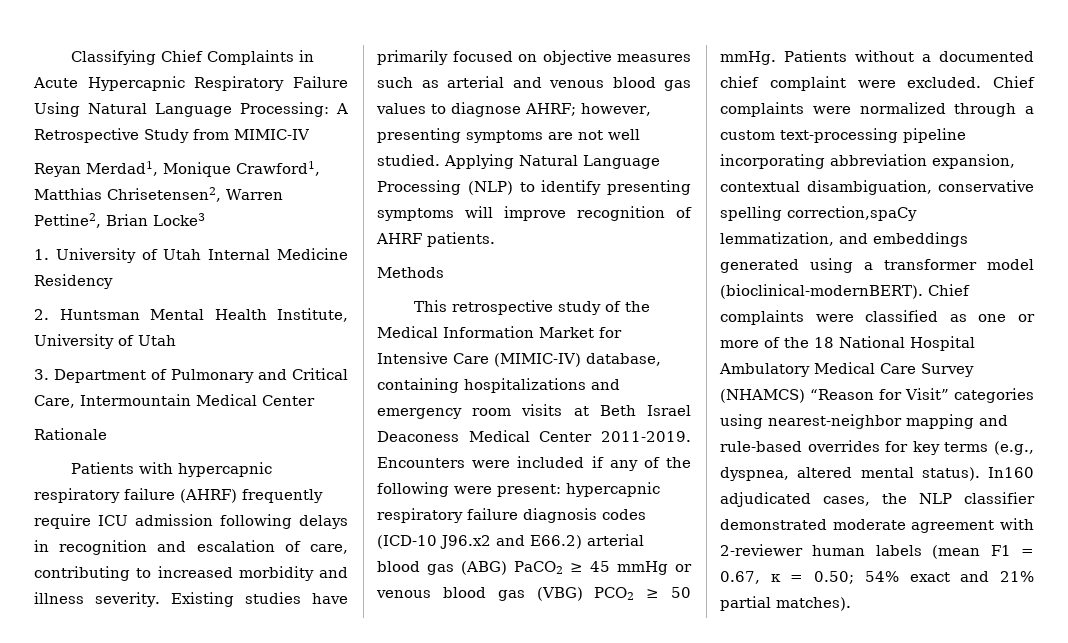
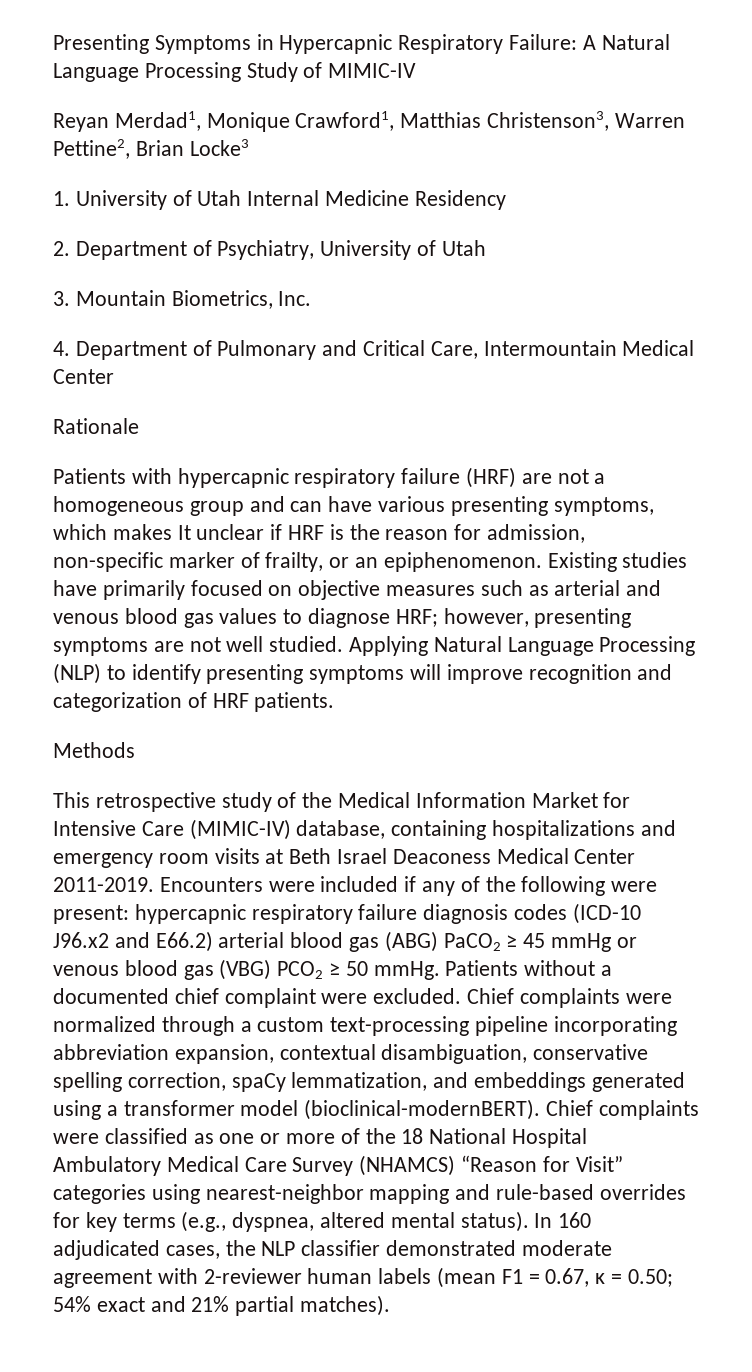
- Classifying Chief Complaints in Acute Hypercapnic Respiratory Failure Using Natural Language Processing: A Retrospective Study from MIMIC-IV
+ Presenting Symptoms in Hypercapnic Respiratory Failure: A Natural Language Processing Study of MIMIC-IV
- Reyan Merdad1, Monique Crawford1, Matthias Chrisetensen2, Warren Pettine2, Brian Locke3
+ Reyan Merdad1, Monique Crawford1, Matthias Christenson3, Warren Pettine2, Brian Locke3
- 2. Huntsman Mental Health Institute, University of Utah
+ 2. Department of Psychiatry, University of Utah
- 3. Department of Pulmonary and Critical Care, Intermountain Medical Center
+ 3. Mountain Biometrics, Inc.
+ 4. Department of Pulmonary and Critical Care, Intermountain Medical Center
- Patients with hypercapnic respiratory failure (AHRF) frequently require ICU admission following delays in recognition and escalation of care, contributing to increased morbidity and illness severity.
+ Patients with hypercapnic respiratory failure (HRF) are not a homogeneous group and can have various presenting symptoms, which makes It unclear if HRF is the reason for admission, non-specific marker of frailty, or an epiphenomenon.
- Existing studies have primarily focused on objective measures such as arterial and venous blood gas values to diagnose AHRF; however, presenting symptoms are not well studied.
+ Existing studies have primarily focused on objective measures such as arterial and venous blood gas values to diagnose HRF; however, presenting symptoms are not well studied.
- Applying Natural Language Processing (NLP) to identify presenting symptoms will improve recognition of AHRF patients.
+ Applying Natural Language Processing (NLP) to identify presenting symptoms will improve recognition and categorization of HRF patients.
- Chief complaints were normalized through a custom text-processing pipeline incorporating abbreviation expansion, contextual disambiguation, conservative spelling correction,spaCy lemmatization, and embeddings generated using a transformer model (bioclinical-modernBERT).
+ Chief complaints were normalized through a custom text-processing pipeline incorporating abbreviation expansion, contextual disambiguation, conservative spelling correction, spaCy lemmatization, and embeddings generated using a transformer model (bioclinical-modernBERT).
- In160 adjudicated cases, the NLP classifier demonstrated moderate agreement with 2-reviewer human labels (mean F1 = 0.67, κ = 0.50; 54% exact and 21% partial matches).
+ In 160 adjudicated cases, the NLP classifier demonstrated moderate agreement with 2-reviewer human labels (mean F1 = 0.67, κ = 0.50; 54% exact and 21% partial matches).

